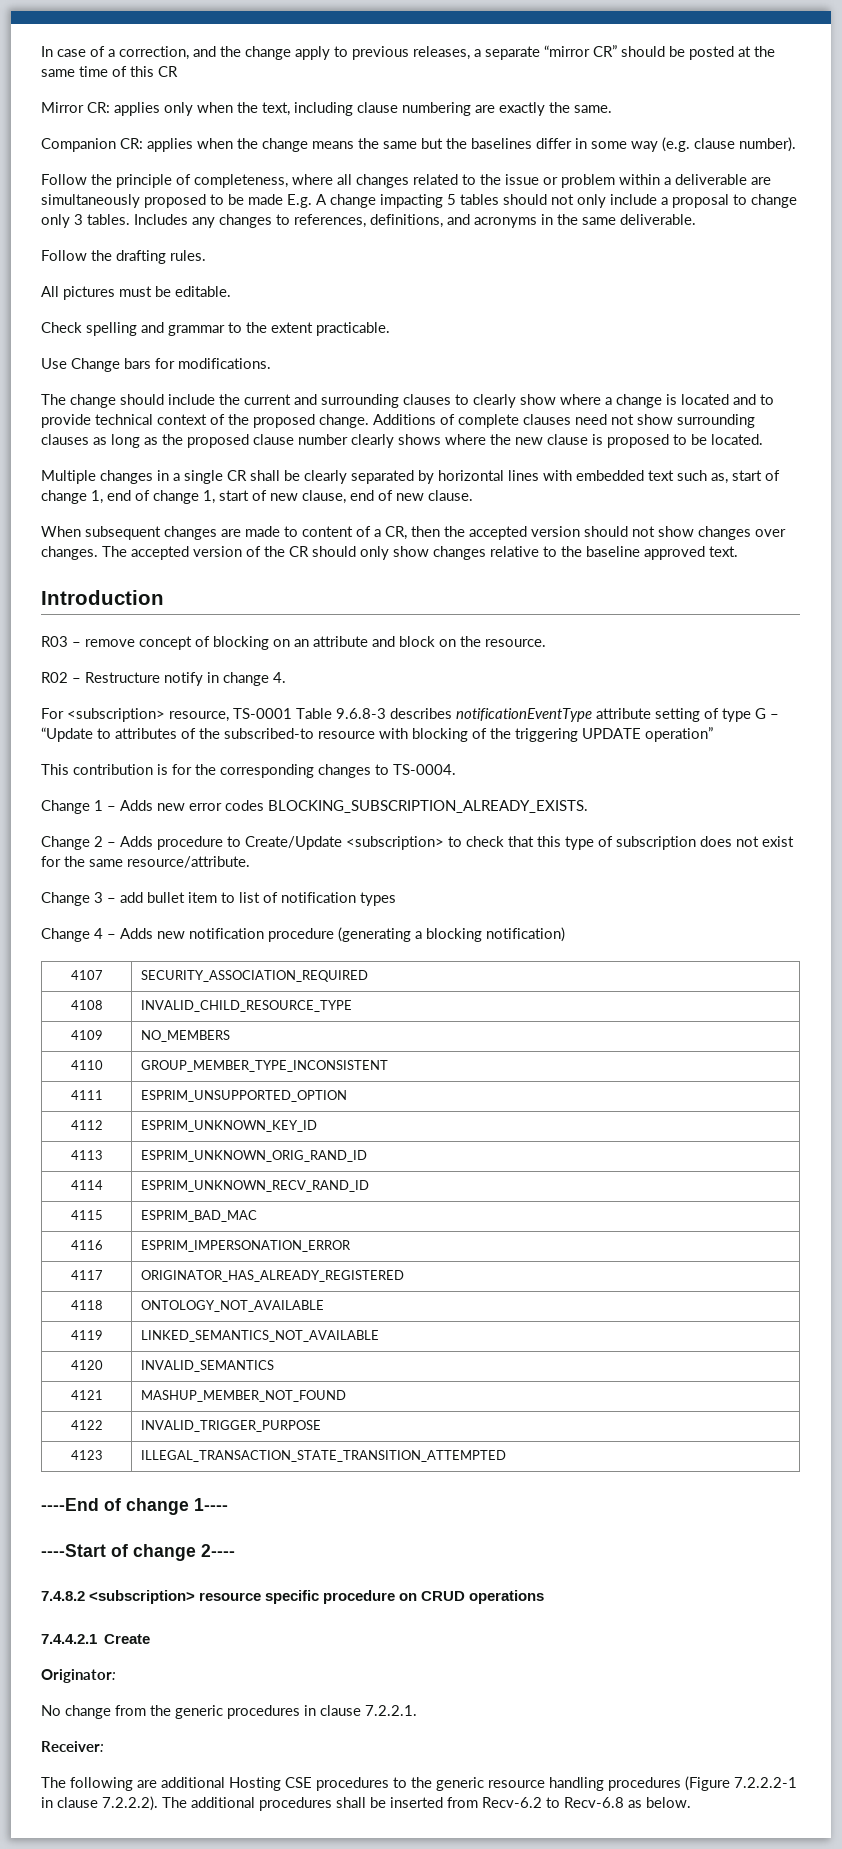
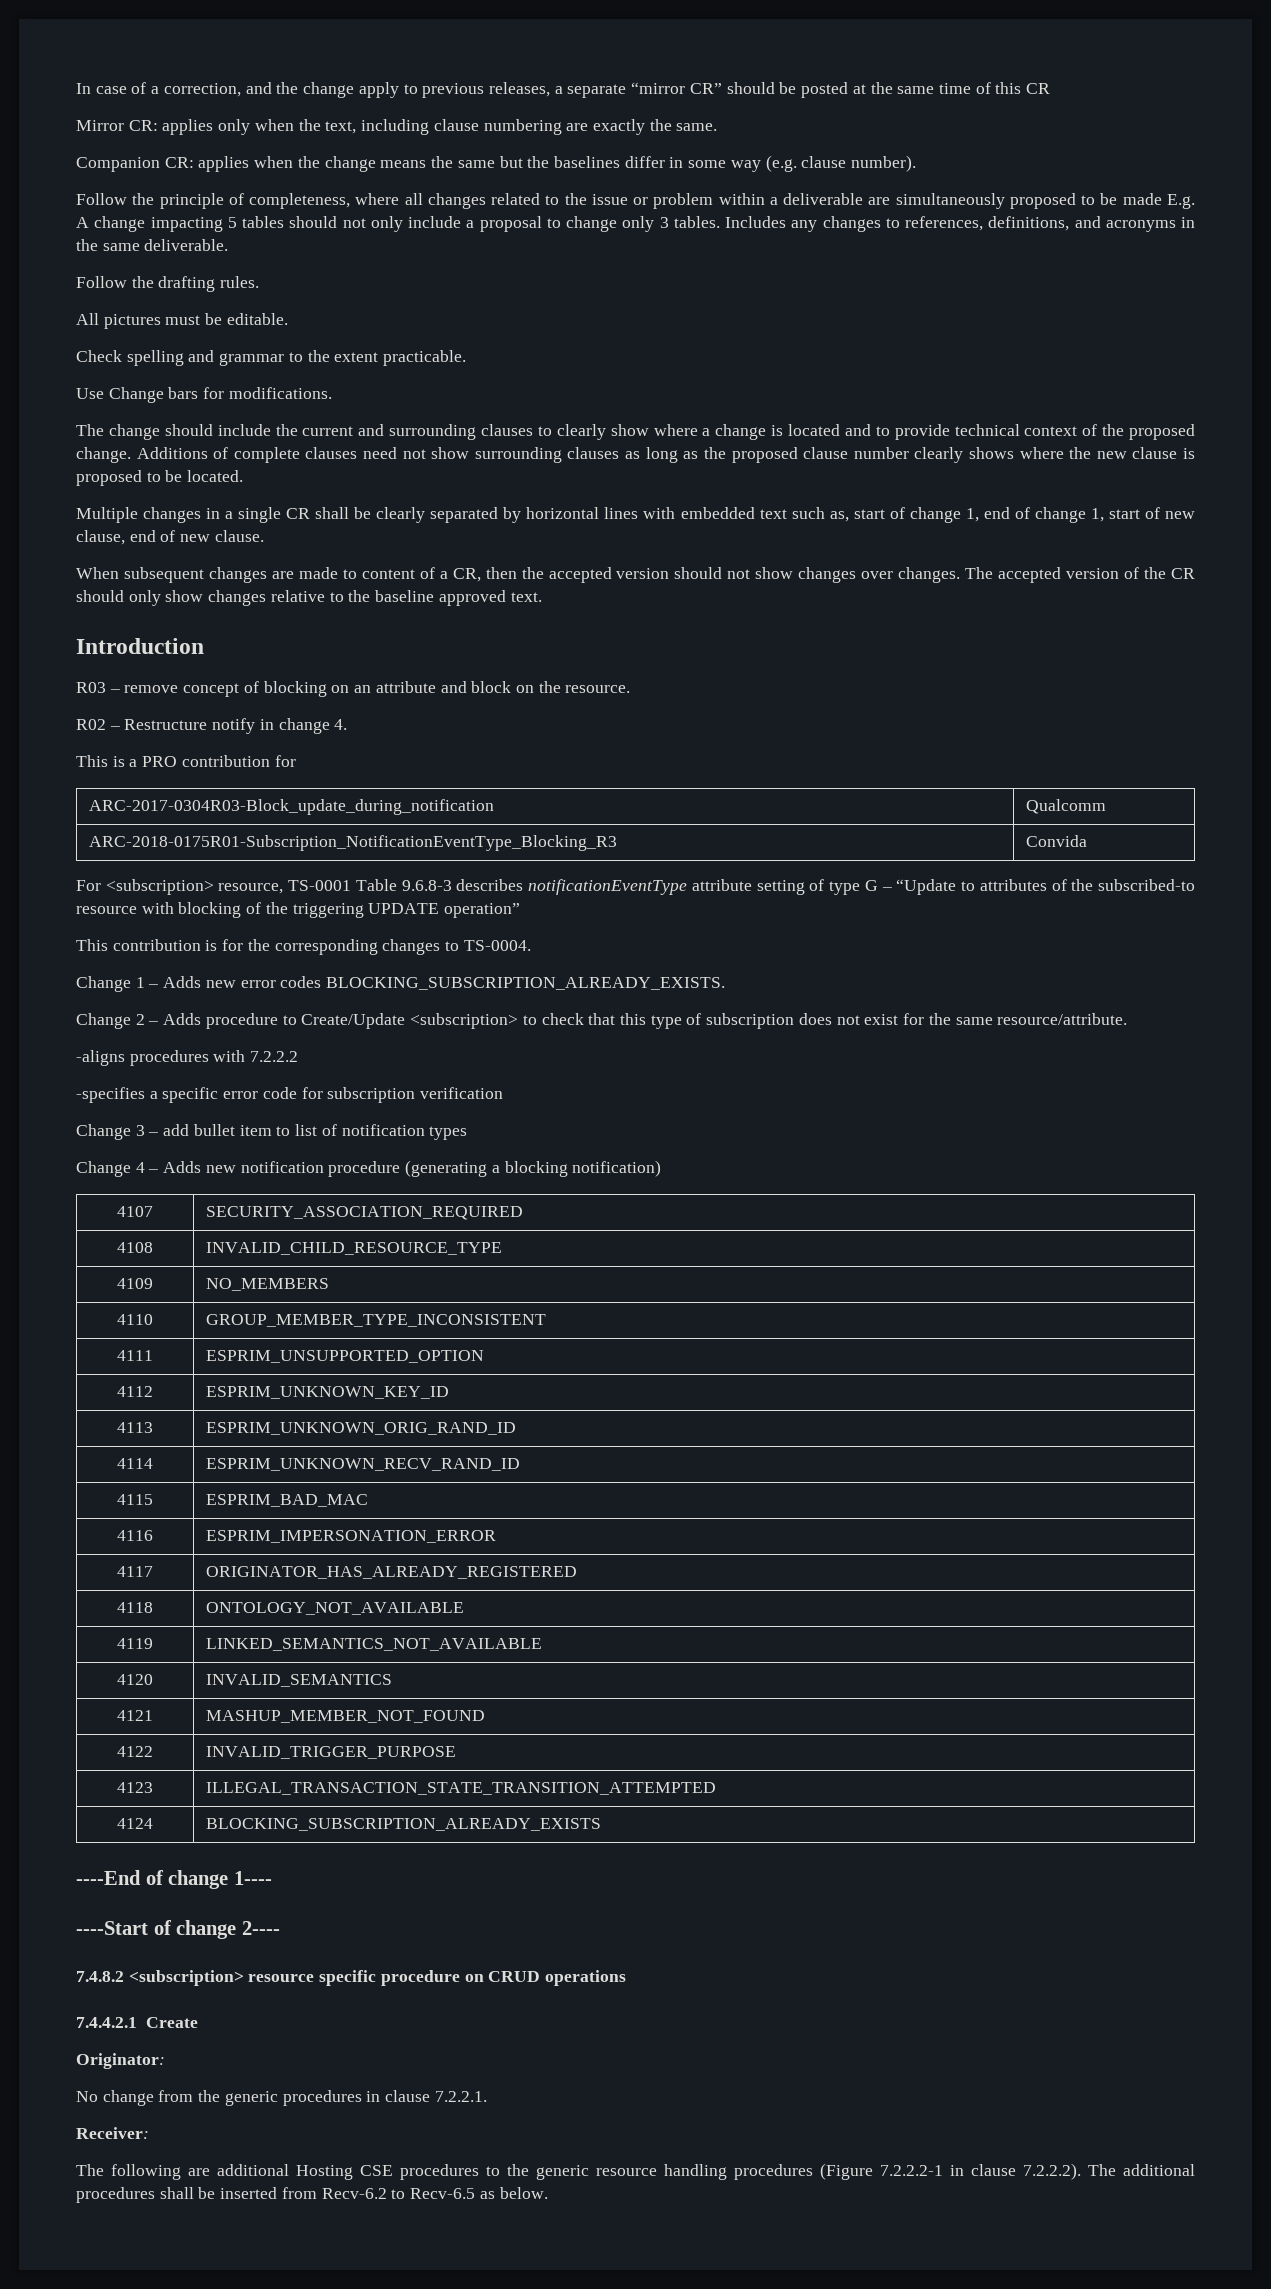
+ This is a PRO contribution for
+ ARC-2017-0304R03-Block_update_during_notification | Qualcomm
+ ARC-2018-0175R01-Subscription_NotificationEventType_Blocking_R3 | Convida
+ -aligns procedures with 7.2.2.2
+ -specifies a specific error code for subscription verification
+ 4124 | BLOCKING_SUBSCRIPTION_ALREADY_EXISTS
- The following are additional Hosting CSE procedures to the generic resource handling procedures (Figure 7.2.2.2-1 in clause 7.2.2.2). The additional procedures shall be inserted from Recv-6.2 to Recv-6.8 as below.
+ The following are additional Hosting CSE procedures to the generic resource handling procedures (Figure 7.2.2.2-1 in clause 7.2.2.2). The additional procedures shall be inserted from Recv-6.2 to Recv-6.5 as below.

